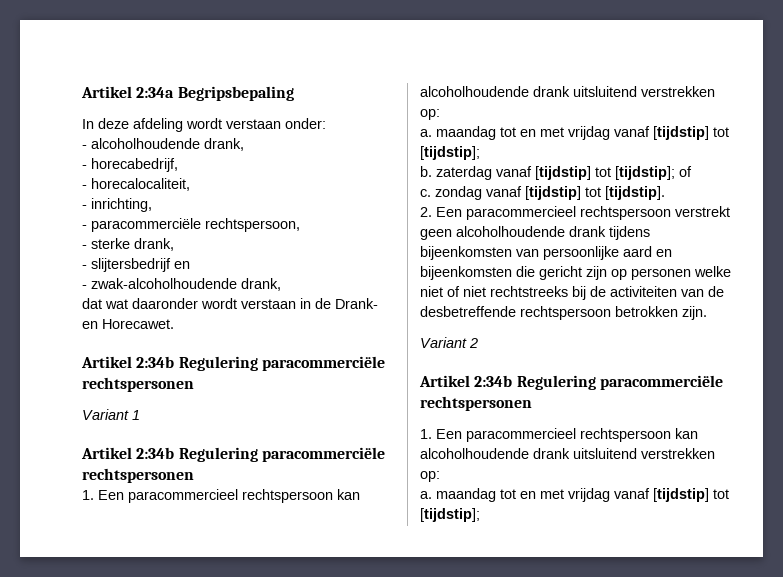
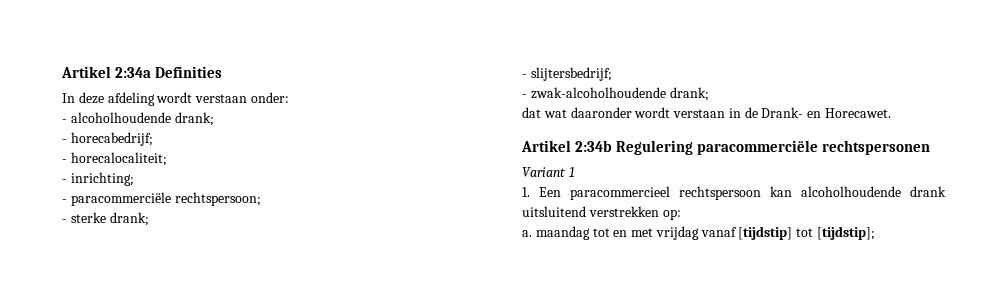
- Artikel 2:34a Begripsbepaling
+ Artikel 2:34a Definities
- - alcoholhoudende drank,
- - horecabedrijf,
- - horecalocaliteit,
- - inrichting,
+ - alcoholhoudende drank;
+ - horecabedrijf;
+ - horecalocaliteit;
+ - inrichting;
- - paracommerciële rechtspersoon,
+ - paracommerciële rechtspersoon;
- - sterke drank,
- - slijtersbedrijf en
+ - sterke drank;
+ - slijtersbedrijf;
- - zwak-alcoholhoudende drank,
+ - zwak-alcoholhoudende drank;
  Variant 1
- Artikel 2:34b Regulering paracommerciële rechtspersonen
- b. zaterdag vanaf [tijdstip] tot [tijdstip]; of
- c. zondag vanaf [tijdstip] tot [tijdstip].
- 2. Een paracommercieel rechtspersoon verstrekt geen alcoholhoudende drank tijdens bijeenkomsten van persoonlijke aard en bijeenkomsten die gericht zijn op personen welke niet of niet rechtstreeks bij de activiteiten van de desbetreffende rechtspersoon betrokken zijn.
- Variant 2
- Artikel 2:34b Regulering paracommerciële rechtspersonen
- 1. Een paracommercieel rechtspersoon kan alcoholhoudende drank uitsluitend verstrekken op:
- a. maandag tot en met vrijdag vanaf [tijdstip] tot [tijdstip];

